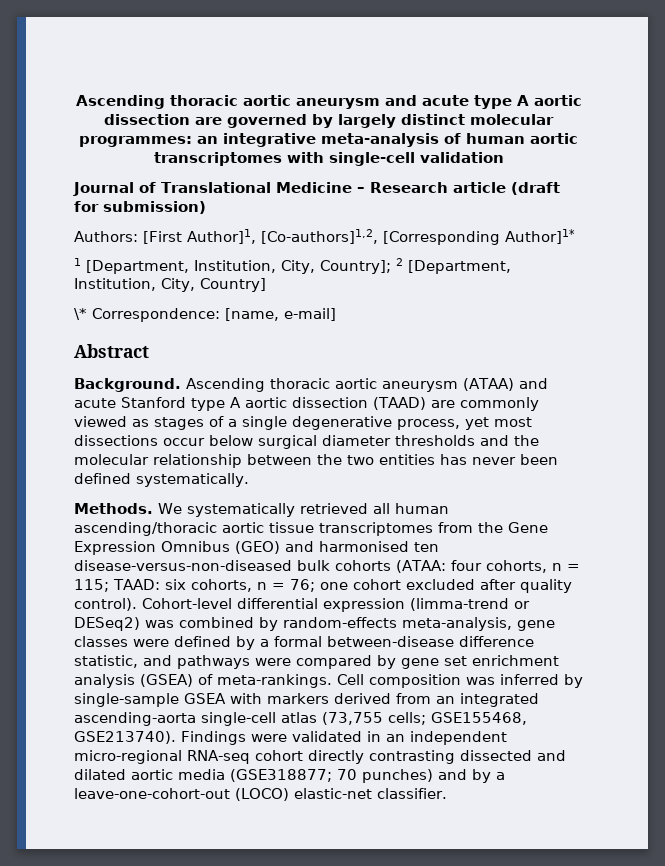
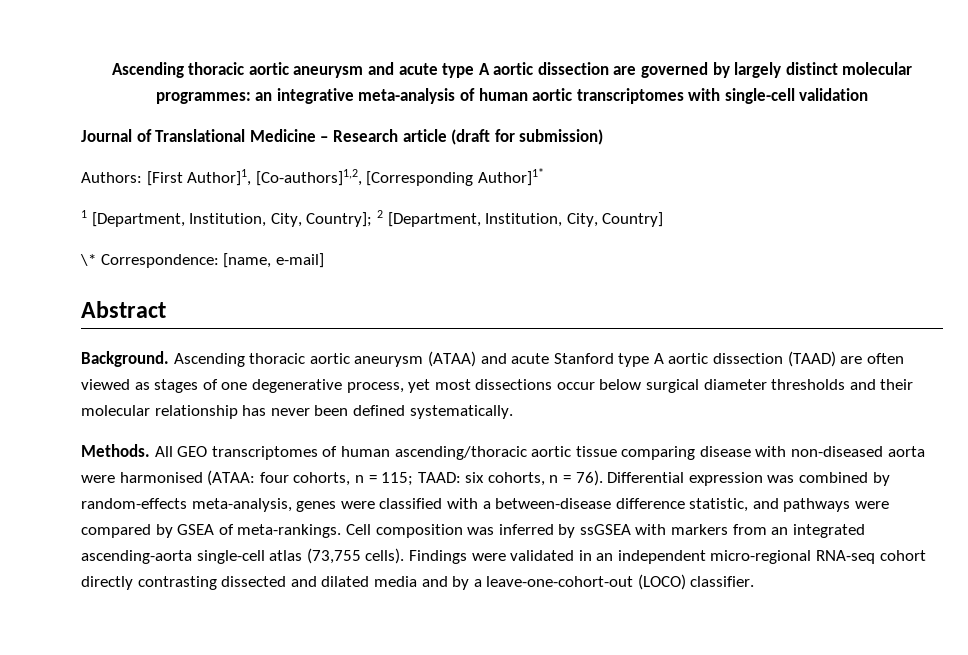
- Ascending thoracic aortic aneurysm (ATAA) and acute Stanford type A aortic dissection (TAAD) are commonly viewed as stages of a single degenerative process, yet most dissections occur below surgical diameter thresholds and the molecular relationship between the two entities has never been defined systematically.
+ Ascending thoracic aortic aneurysm (ATAA) and acute Stanford type A aortic dissection (TAAD) are often viewed as stages of one degenerative process, yet most dissections occur below surgical diameter thresholds and their molecular relationship has never been defined systematically.
- We systematically retrieved all human ascending/thoracic aortic tissue transcriptomes from the Gene Expression Omnibus (GEO) and harmonised ten disease-versus-non-diseased bulk cohorts (ATAA: four cohorts, n = 115; TAAD: six cohorts, n = 76; one cohort excluded after quality control). Cohort-level differential expression (limma-trend or DESeq2) was combined by random-effects meta-analysis, gene classes were defined by a formal between-disease difference statistic, and pathways were compared by gene set enrichment analysis (GSEA) of meta-rankings.
+ All GEO transcriptomes of human ascending/thoracic aortic tissue comparing disease with non-diseased aorta were harmonised (ATAA: four cohorts, n = 115; TAAD: six cohorts, n = 76). Differential expression was combined by random-effects meta-analysis, genes were classified with a between-disease difference statistic, and pathways were compared by GSEA of meta-rankings.
- Cell composition was inferred by single-sample GSEA with markers derived from an integrated ascending-aorta single-cell atlas (73,755 cells; GSE155468, GSE213740).
+ Cell composition was inferred by ssGSEA with markers from an integrated ascending-aorta single-cell atlas (73,755 cells).
- Findings were validated in an independent micro-regional RNA-seq cohort directly contrasting dissected and dilated aortic media (GSE318877; 70 punches) and by a leave-one-cohort-out (LOCO) elastic-net classifier.
+ Findings were validated in an independent micro-regional RNA-seq cohort directly contrasting dissected and dilated media and by a leave-one-cohort-out (LOCO) classifier.

